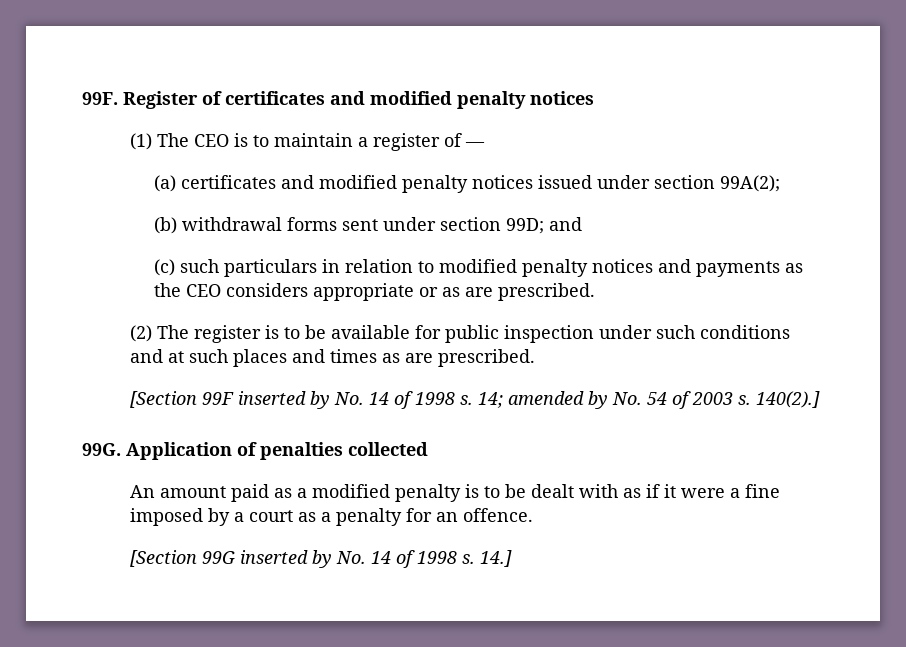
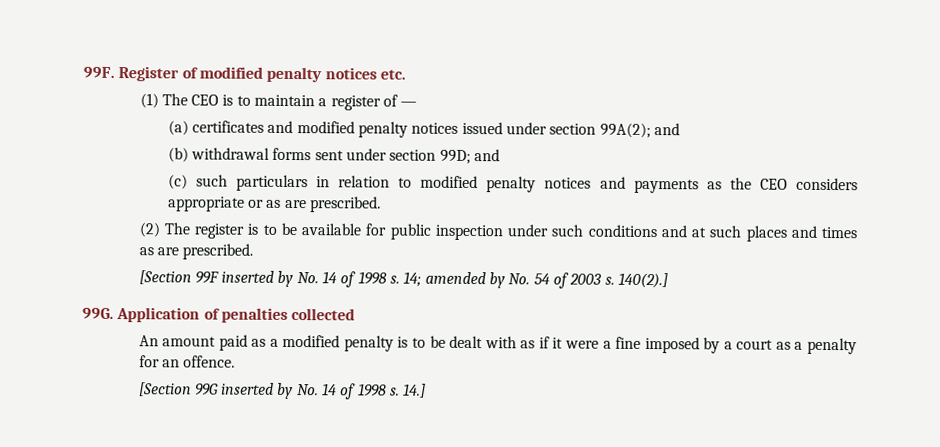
- Register of certificates and modified penalty notices
+ Register of modified penalty notices etc.
- (a) certificates and modified penalty notices issued under section 99A(2);
+ (a) certificates and modified penalty notices issued under section 99A(2); and

